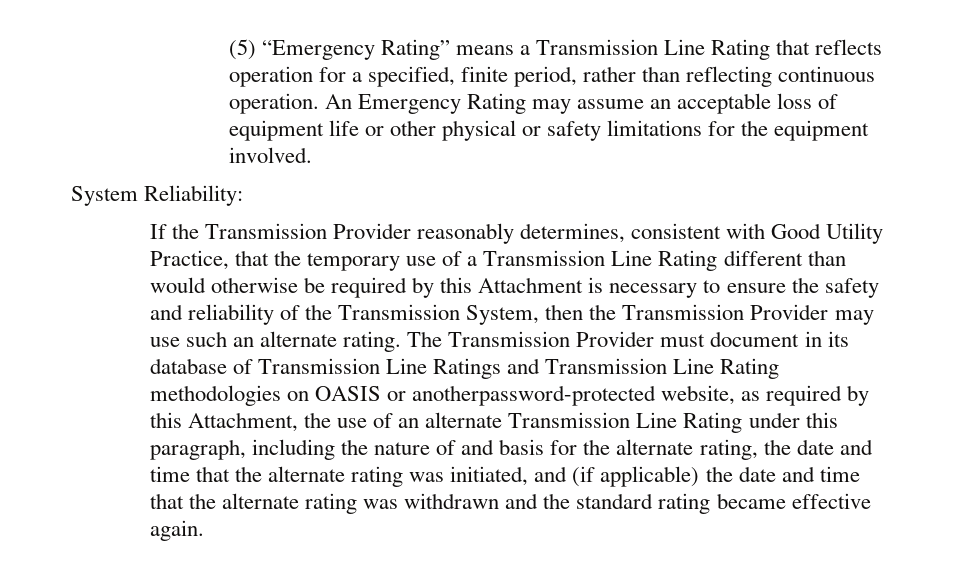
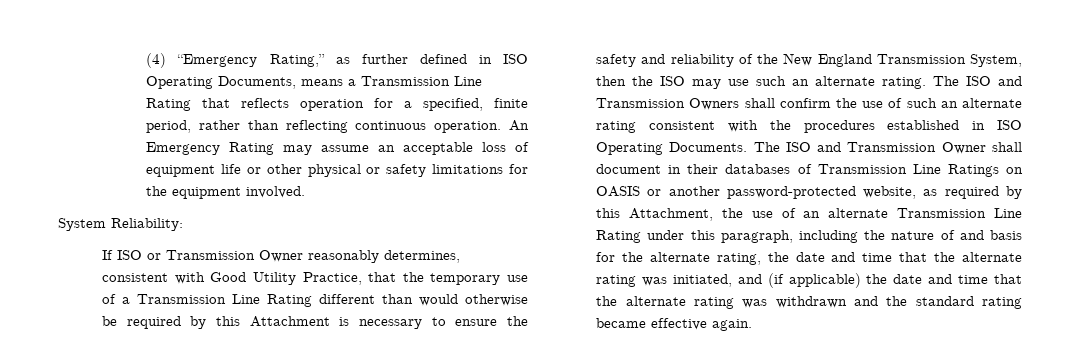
- (5) “Emergency Rating” means a Transmission Line Rating that reflects operation for a specified, finite period, rather than reflecting continuous operation.
+ (4) “Emergency Rating,” as further defined in ISO Operating Documents, means a Transmission Line Rating that reflects operation for a specified, finite period, rather than reflecting continuous operation.
- If the Transmission Provider reasonably determines, consistent with Good Utility Practice, that the temporary use of a Transmission Line Rating different than would otherwise be required by this Attachment is necessary to ensure the safety and reliability of the Transmission System, then the Transmission Provider may use such an alternate rating.
+ If ISO or Transmission Owner reasonably determines, consistent with Good Utility Practice, that the temporary use of a Transmission Line Rating different than would otherwise be required by this Attachment is necessary to ensure the safety and reliability of the New England Transmission System, then the ISO may use such an alternate rating.
- The Transmission Provider must document in its database of Transmission Line Ratings and Transmission Line Rating methodologies on OASIS or anotherpassword-protected website, as required by this Attachment, the use of an alternate Transmission Line Rating under this paragraph, including the nature of and basis for the alternate rating, the date and time that the alternate rating was initiated, and (if applicable) the date and time that the alternate rating was withdrawn and the standard rating became effective again.
+ The ISO and Transmission Owners shall confirm the use of such an alternate rating consistent with the procedures established in ISO Operating Documents. The ISO and Transmission Owner shall document in their databases of Transmission Line Ratings on OASIS or another password-protected website, as required by this Attachment, the use of an alternate Transmission Line Rating under this paragraph, including the nature of and basis for the alternate rating, the date and time that the alternate rating was initiated, and (if applicable) the date and time that the alternate rating was withdrawn and the standard rating became effective again.

